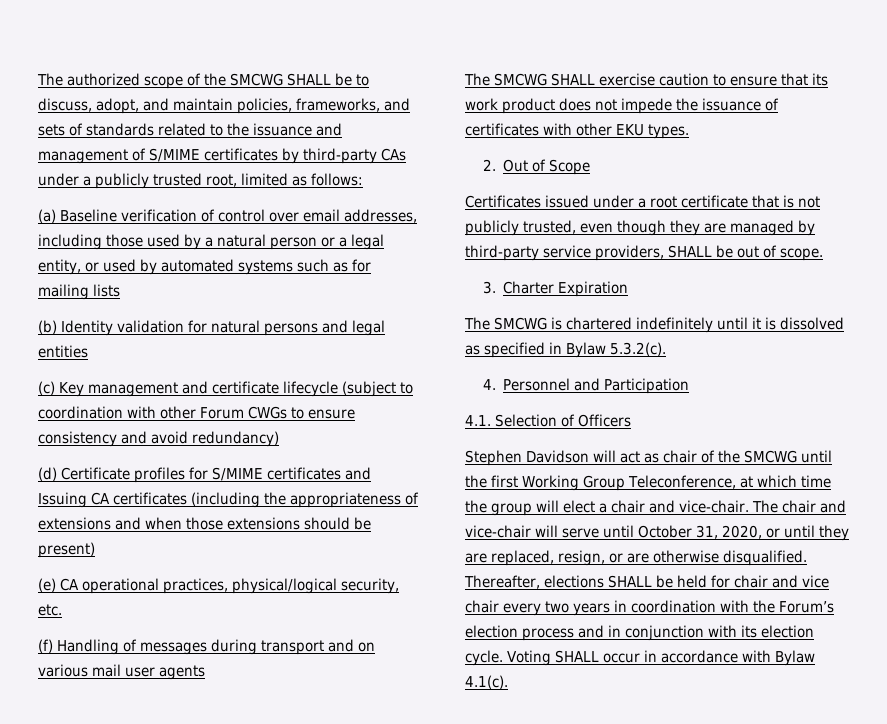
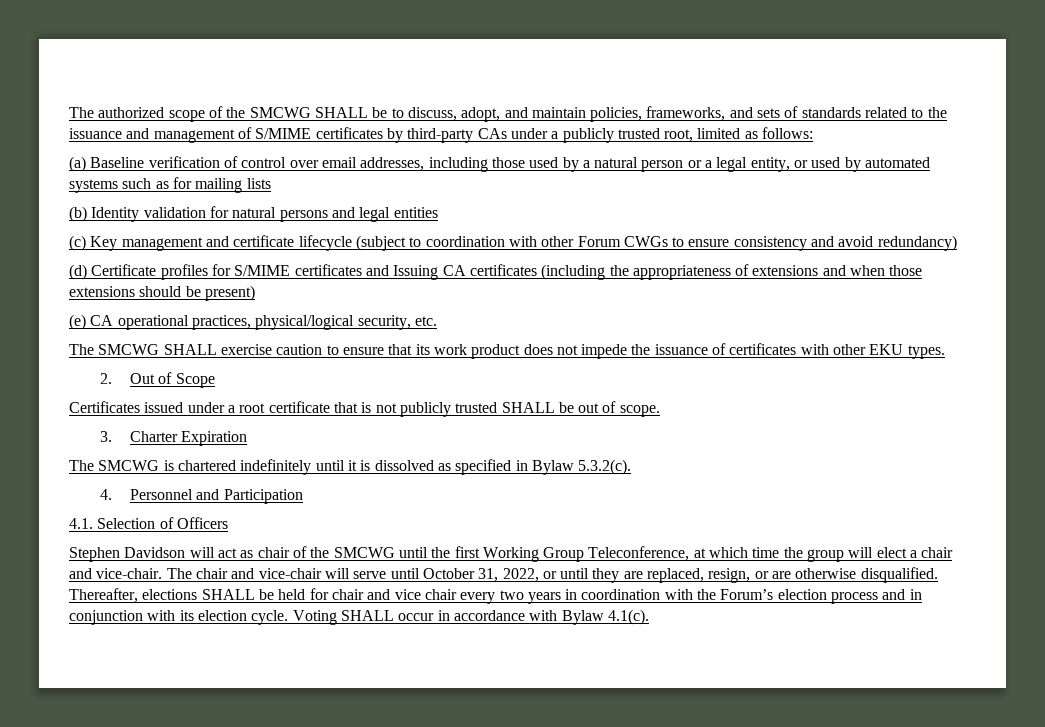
- (f) Handling of messages during transport and on various mail user agents
- Certificates issued under a root certificate that is not publicly trusted, even though they are managed by third-party service providers, SHALL be out of scope.
+ Certificates issued under a root certificate that is not publicly trusted SHALL be out of scope.
- The chair and vice-chair will serve until October 31, 2020, or until they are replaced, resign, or are otherwise disqualified.
+ The chair and vice-chair will serve until October 31, 2022, or until they are replaced, resign, or are otherwise disqualified.

